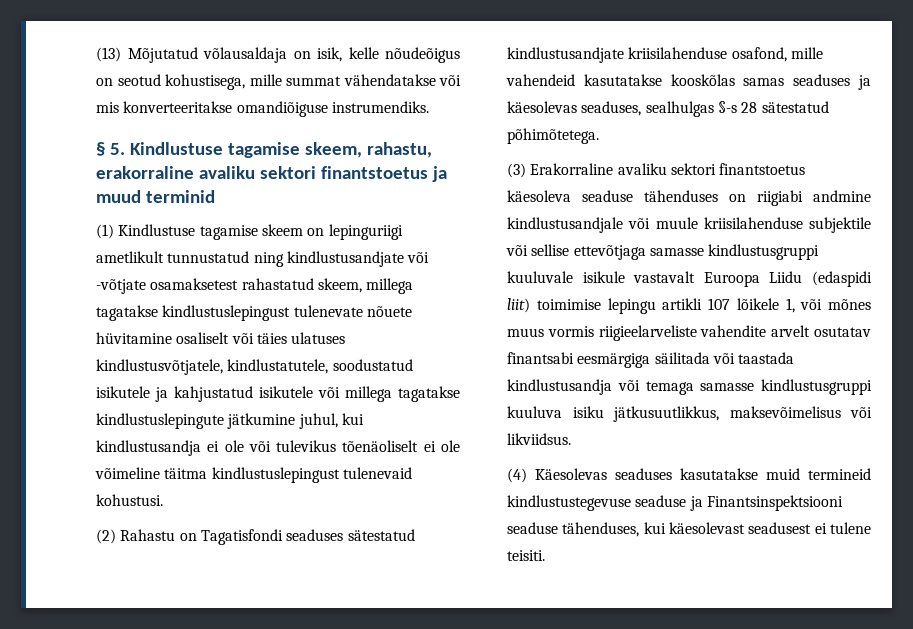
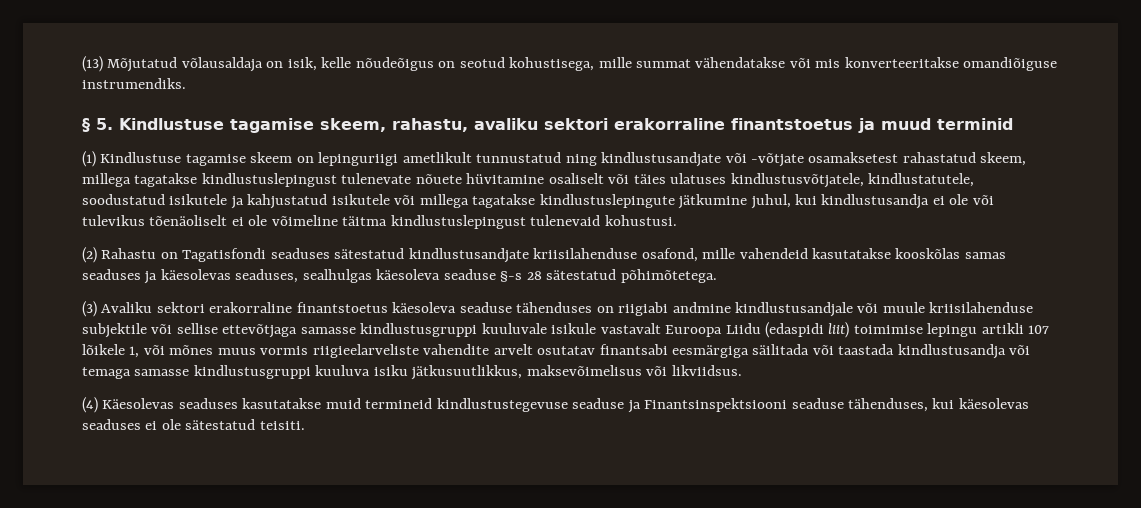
- § 5. Kindlustuse tagamise skeem, rahastu, erakorraline avaliku sektori finantstoetus ja muud terminid
+ § 5. Kindlustuse tagamise skeem, rahastu, avaliku sektori erakorraline finantstoetus ja muud terminid
- (2) Rahastu on Tagatisfondi seaduses sätestatud kindlustusandjate kriisilahenduse osafond, mille vahendeid kasutatakse kooskõlas samas seaduses ja käesolevas seaduses, sealhulgas §-s 28 sätestatud põhimõtetega.
+ (2) Rahastu on Tagatisfondi seaduses sätestatud kindlustusandjate kriisilahenduse osafond, mille vahendeid kasutatakse kooskõlas samas seaduses ja käesolevas seaduses, sealhulgas käesoleva seaduse §-s 28 sätestatud põhimõtetega.
- (3) Erakorraline avaliku sektori finantstoetus käesoleva seaduse tähenduses on riigiabi andmine kindlustusandjale või muule kriisilahenduse subjektile või sellise ettevõtjaga samasse kindlustusgruppi kuuluvale isikule vastavalt Euroopa Liidu (edaspidi liit) toimimise lepingu artikli 107 lõikele 1, või mõnes muus vormis riigieelarveliste vahendite arvelt osutatav finantsabi eesmärgiga säilitada või taastada kindlustusandja või temaga samasse kindlustusgruppi kuuluva isiku jätkusuutlikkus, maksevõimelisus või likviidsus.
+ (3) Avaliku sektori erakorraline finantstoetus käesoleva seaduse tähenduses on riigiabi andmine kindlustusandjale või muule kriisilahenduse subjektile või sellise ettevõtjaga samasse kindlustusgruppi kuuluvale isikule vastavalt Euroopa Liidu (edaspidi liit) toimimise lepingu artikli 107 lõikele 1, või mõnes muus vormis riigieelarveliste vahendite arvelt osutatav finantsabi eesmärgiga säilitada või taastada kindlustusandja või temaga samasse kindlustusgruppi kuuluva isiku jätkusuutlikkus, maksevõimelisus või likviidsus.
- (4) Käesolevas seaduses kasutatakse muid termineid kindlustustegevuse seaduse ja Finantsinspektsiooni seaduse tähenduses, kui käesolevast seadusest ei tulene teisiti.
+ (4) Käesolevas seaduses kasutatakse muid termineid kindlustustegevuse seaduse ja Finantsinspektsiooni seaduse tähenduses, kui käesolevas seaduses ei ole sätestatud teisiti.

